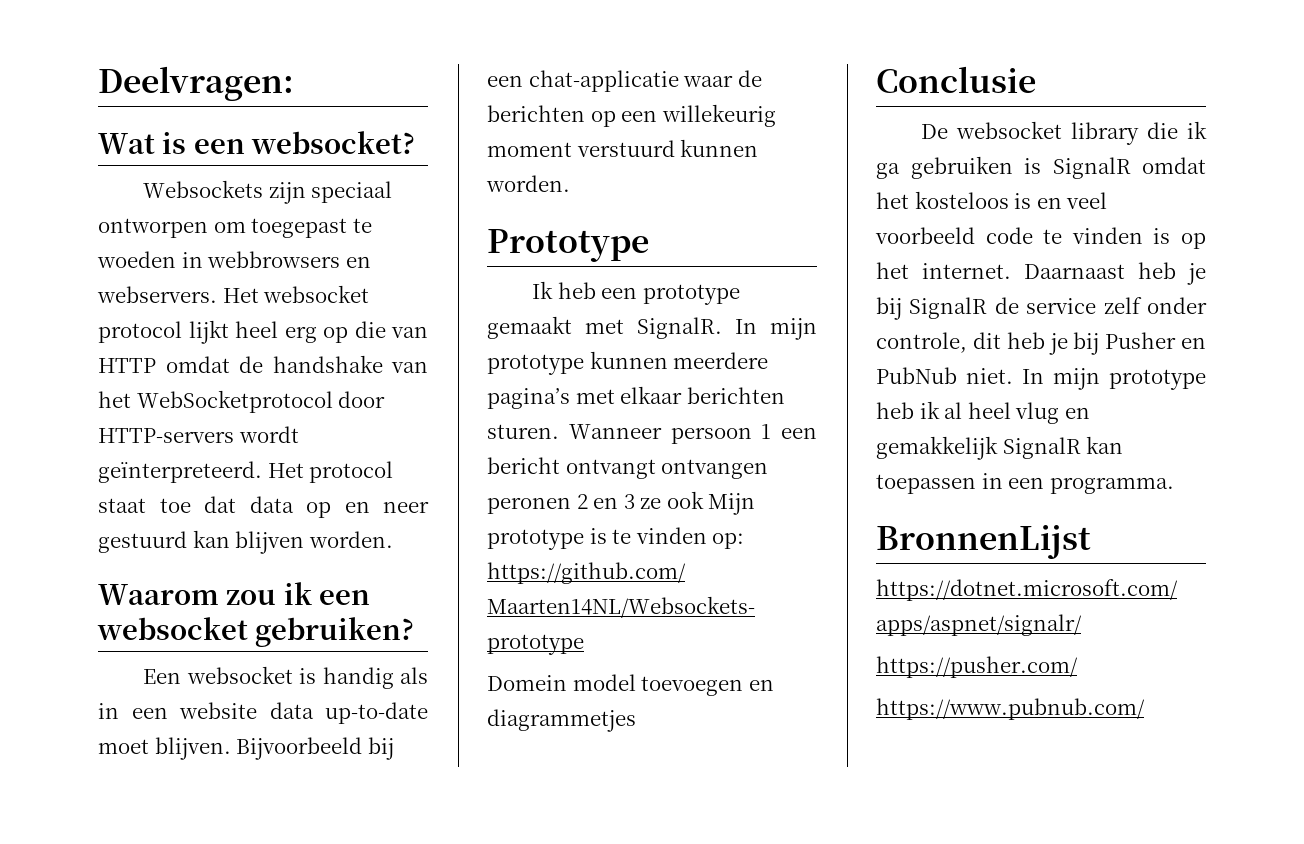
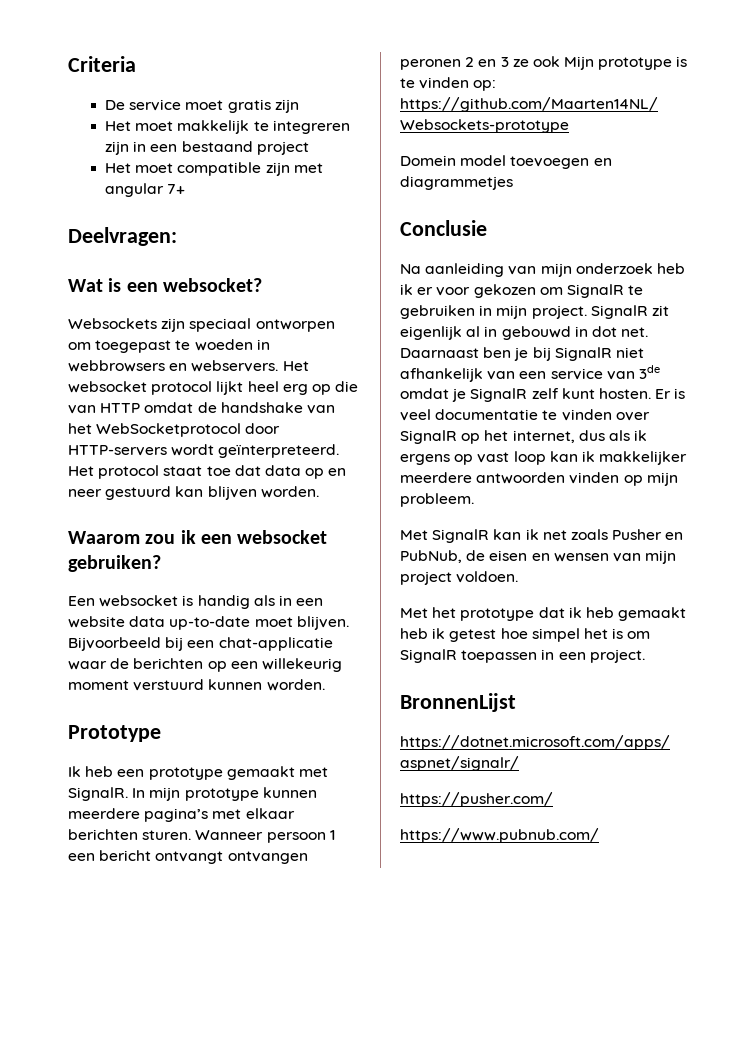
+ Criteria
+ De service moet gratis zijn
+ Het moet makkelijk te integreren zijn in een bestaand project
+ Het moet compatible zijn met angular 7+
- De websocket library die ik ga gebruiken is SignalR omdat het kosteloos is en veel voorbeeld code te vinden is op het internet. Daarnaast heb je bij SignalR de service zelf onder controle, dit heb je bij Pusher en PubNub niet. In mijn prototype heb ik al heel vlug en gemakkelijk SignalR kan toepassen in een programma.
+ Na aanleiding van mijn onderzoek heb ik er voor gekozen om SignalR te gebruiken in mijn project. SignalR zit eigenlijk al in gebouwd in dot net. Daarnaast ben je bij SignalR niet afhankelijk van een service van 3de omdat je SignalR zelf kunt hosten. Er is veel documentatie te vinden over SignalR op het internet, dus als ik ergens op vast loop kan ik makkelijker meerdere antwoorden vinden op mijn probleem.
+ Met SignalR kan ik net zoals Pusher en PubNub, de eisen en wensen van mijn project voldoen.
+ Met het prototype dat ik heb gemaakt heb ik getest hoe simpel het is om SignalR toepassen in een project.

